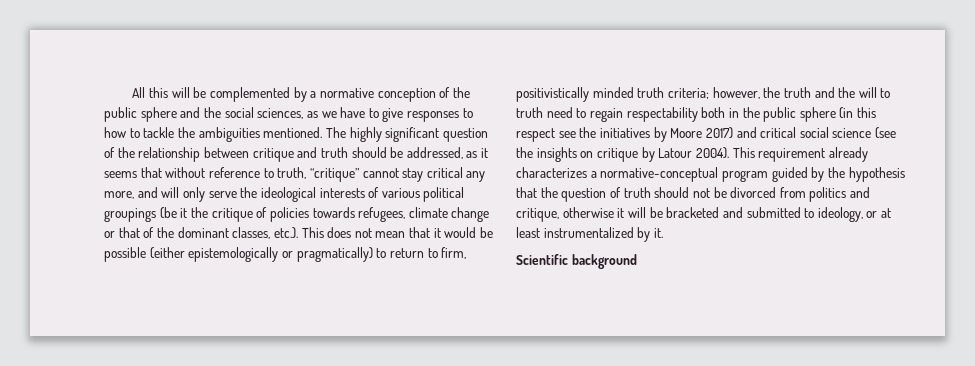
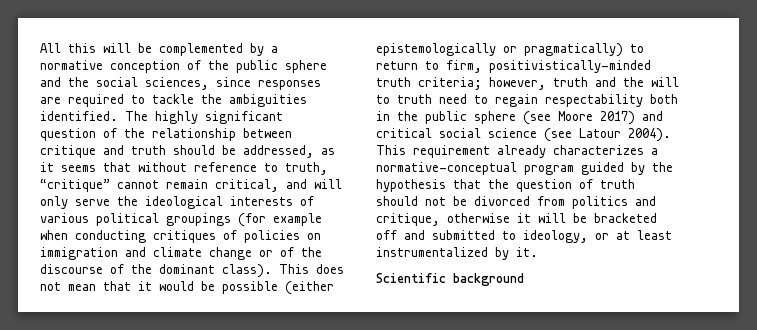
- All this will be complemented by a normative conception of the public sphere and the social sciences, as we have to give responses to how to tackle the ambiguities mentioned.
+ All this will be complemented by a normative conception of the public sphere and the social sciences, since responses are required to tackle the ambiguities identified.
- The highly significant question of the relationship between critique and truth should be addressed, as it seems that without reference to truth, “critique” cannot stay critical any more, and will only serve the ideological interests of various political groupings (be it the critique of policies towards refugees, climate change or that of the dominant classes, etc.). This does not mean that it would be possible (either epistemologically or pragmatically) to return to firm, positivistically minded truth criteria;
+ The highly significant question of the relationship between critique and truth should be addressed, as it seems that without reference to truth, “critique” cannot remain critical, and will only serve the ideological interests of various political groupings (for example when conducting critiques of policies on immigration and climate change or of the discourse of the dominant class). This does not mean that it would be possible (either epistemologically or pragmatically) to return to firm, positivistically-minded truth criteria;
- however, the truth and the will to truth need to regain respectability both in the public sphere (in this respect see the initiatives by Moore 2017) and critical social science (see the insights on critique by Latour 2004).
+ however, truth and the will to truth need to regain respectability both in the public sphere (see Moore 2017) and critical social science (see Latour 2004).
- This requirement already characterizes a normative-conceptual program guided by the hypothesis that the question of truth should not be divorced from politics and critique, otherwise it will be bracketed and submitted to ideology, or at least instrumentalized by it.
+ This requirement already characterizes a normative-conceptual program guided by the hypothesis that the question of truth should not be divorced from politics and critique, otherwise it will be bracketed off and submitted to ideology, or at least instrumentalized by it.

